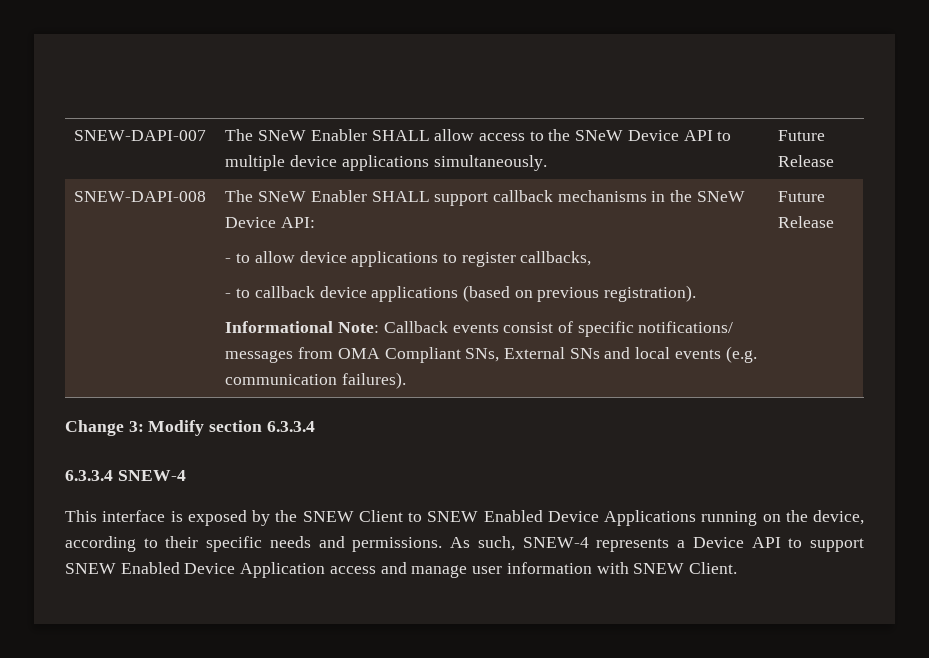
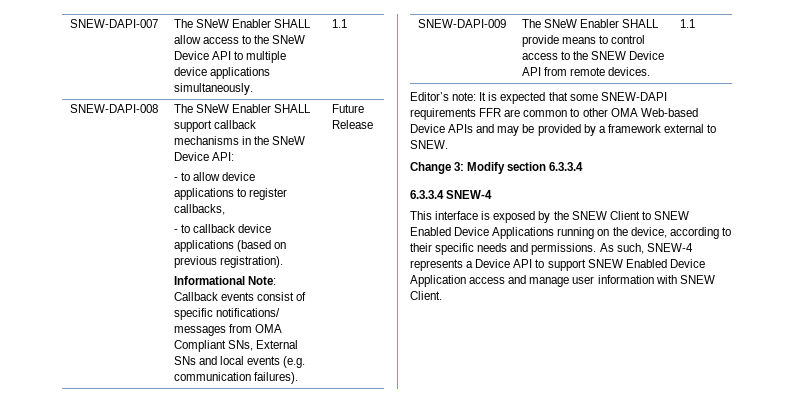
- SNEW-DAPI-007 | The SNeW Enabler SHALL allow access to the SNeW Device API to multiple device applications simultaneously. | Future Release
+ SNEW-DAPI-007 | The SNeW Enabler SHALL allow access to the SNeW Device API to multiple device applications simultaneously. | 1.1
+ SNEW-DAPI-009 | The SNeW Enabler SHALL provide means to control access to the SNEW Device API from remote devices. | 1.1
+ Editor’s note: It is expected that some SNEW-DAPI requirements FFR are common to other OMA Web-based Device APIs and may be provided by a framework external to SNEW.

